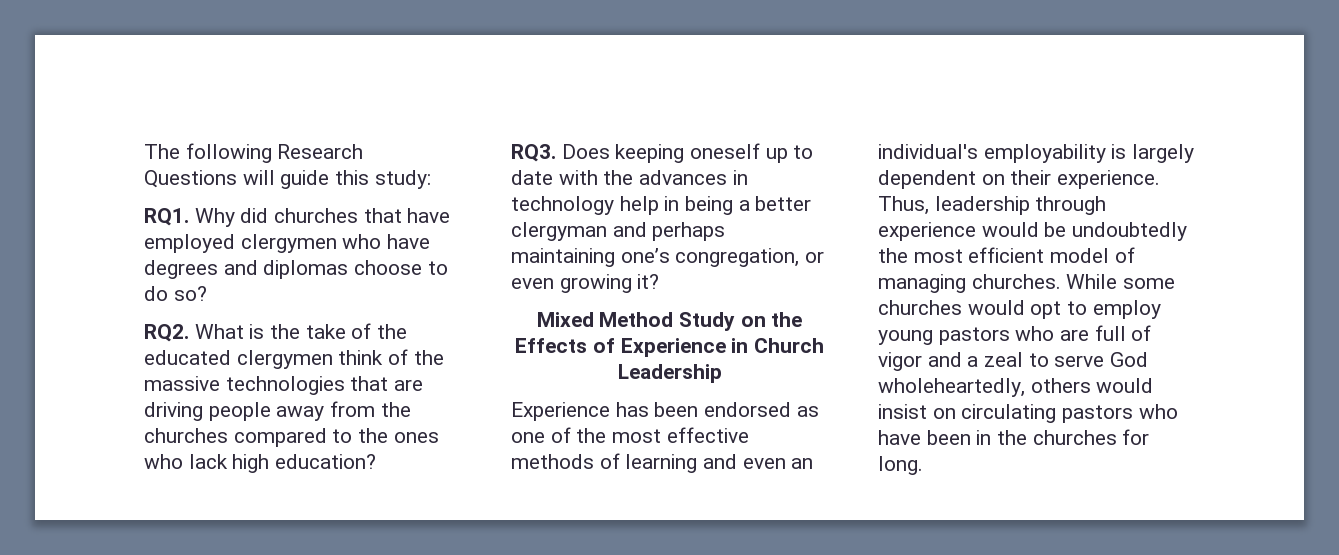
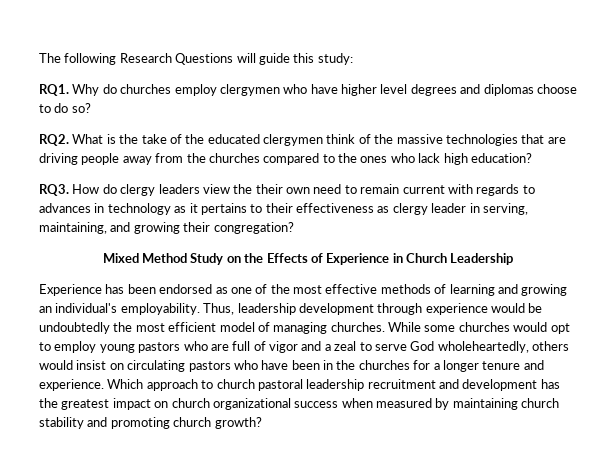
- RQ1. Why did churches that have employed clergymen who have degrees and diplomas choose to do so?
+ RQ1. Why do churches employ clergymen who have higher level degrees and diplomas choose to do so?
- RQ3. Does keeping oneself up to date with the advances in technology help in being a better clergyman and perhaps maintaining one’s congregation, or even growing it?
+ RQ3. How do clergy leaders view the their own need to remain current with regards to advances in technology as it pertains to their effectiveness as clergy leader in serving, maintaining, and growing their congregation?
- Experience has been endorsed as one of the most effective methods of learning and even an individual's employability is largely dependent on their experience.
+ Experience has been endorsed as one of the most effective methods of learning and growing an individual's employability.
- Thus, leadership through experience would be undoubtedly the most efficient model of managing churches.
+ Thus, leadership development through experience would be undoubtedly the most efficient model of managing churches.
- While some churches would opt to employ young pastors who are full of vigor and a zeal to serve God wholeheartedly, others would insist on circulating pastors who have been in the churches for long.
+ While some churches would opt to employ young pastors who are full of vigor and a zeal to serve God wholeheartedly, others would insist on circulating pastors who have been in the churches for a longer tenure and experience. Which approach to church pastoral leadership recruitment and development has the greatest impact on church organizational success when measured by maintaining church stability and promoting church growth?

